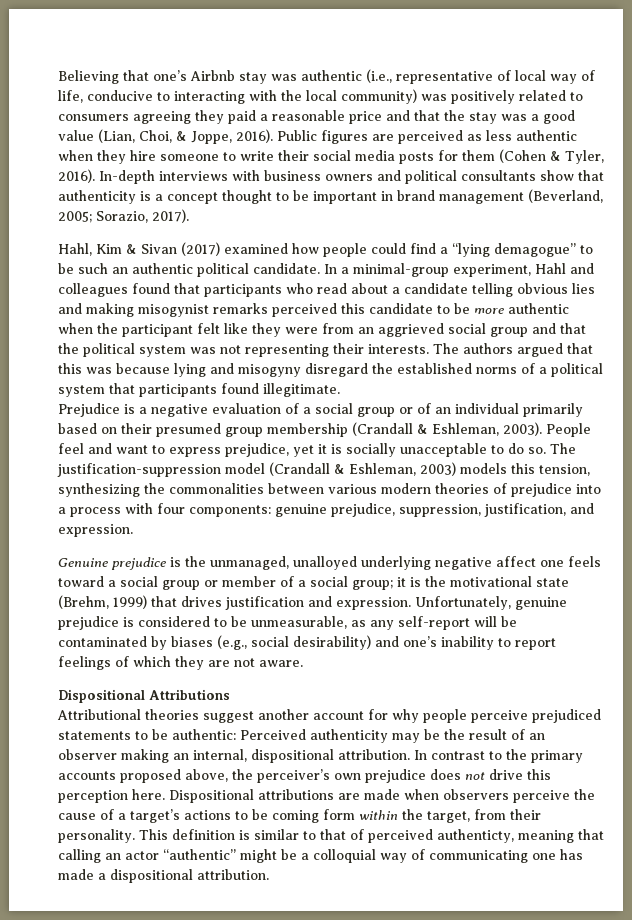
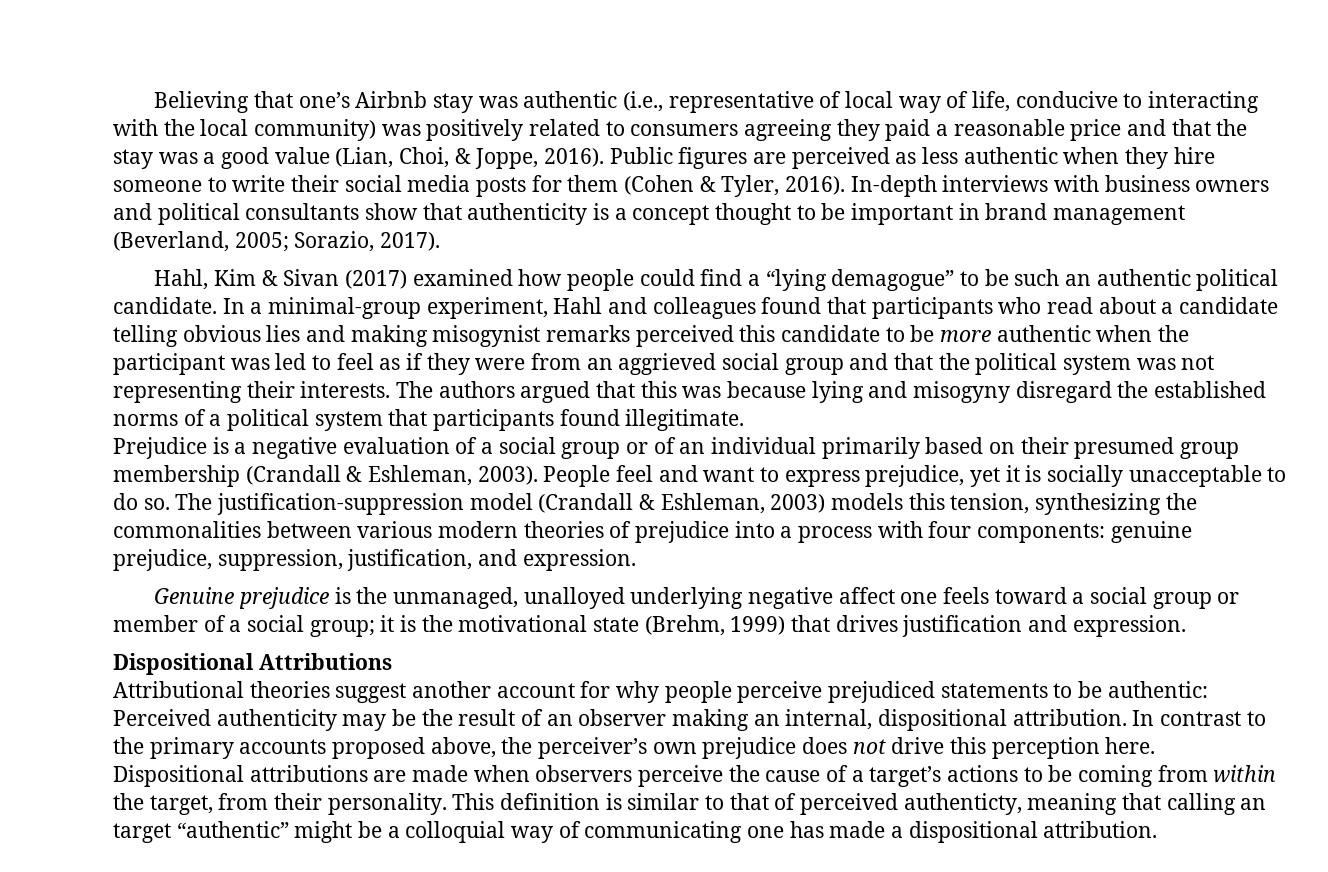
- In a minimal-group experiment, Hahl and colleagues found that participants who read about a candidate telling obvious lies and making misogynist remarks perceived this candidate to be more authentic when the participant felt like they were from an aggrieved social group and that the political system was not representing their interests.
+ In a minimal-group experiment, Hahl and colleagues found that participants who read about a candidate telling obvious lies and making misogynist remarks perceived this candidate to be more authentic when the participant was led to feel as if they were from an aggrieved social group and that the political system was not representing their interests.
- Unfortunately, genuine prejudice is considered to be unmeasurable, as any self-report will be contaminated by biases (e.g., social desirability) and one’s inability to report feelings of which they are not aware.
- Dispositional attributions are made when observers perceive the cause of a target’s actions to be coming form within the target, from their personality.
+ Dispositional attributions are made when observers perceive the cause of a target’s actions to be coming from within the target, from their personality.
- This definition is similar to that of perceived authenticty, meaning that calling an actor “authentic” might be a colloquial way of communicating one has made a dispositional attribution.
+ This definition is similar to that of perceived authenticty, meaning that calling an target “authentic” might be a colloquial way of communicating one has made a dispositional attribution.

